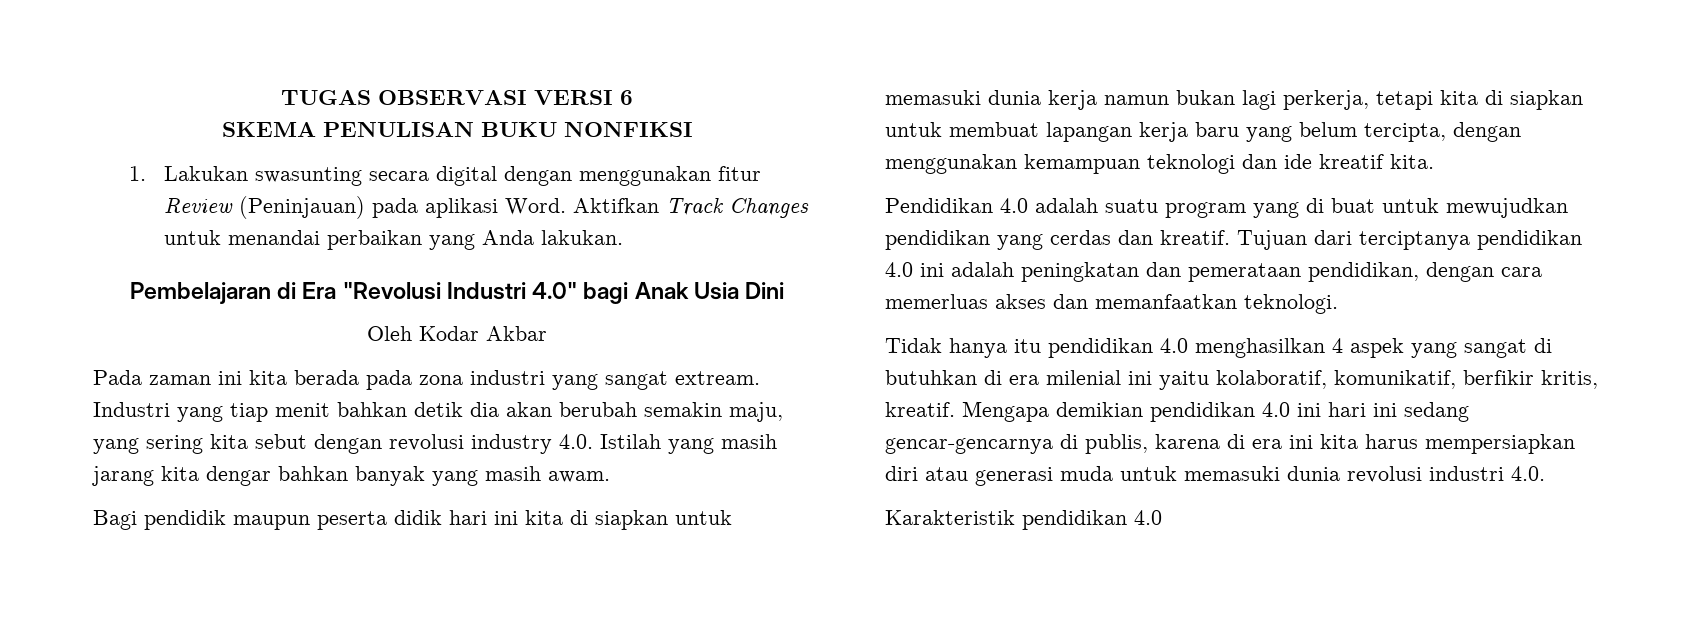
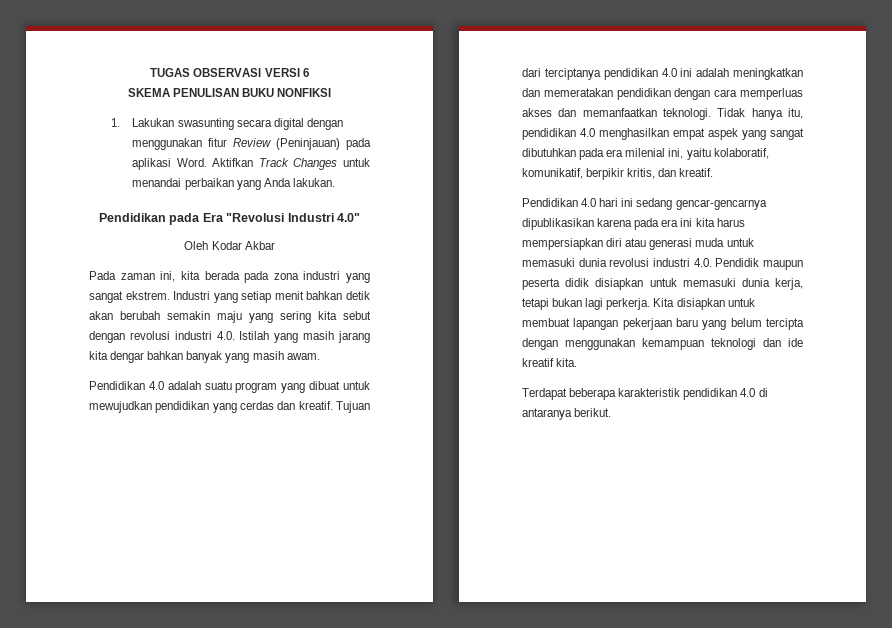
- Pembelajaran di Era "Revolusi Industri 4.0" bagi Anak Usia Dini
+ Pendidikan pada Era "Revolusi Industri 4.0"
- Pada zaman ini kita berada pada zona industri yang sangat extream.
+ Pada zaman ini, kita berada pada zona industri yang sangat ekstrem.
- Industri yang tiap menit bahkan detik dia akan berubah semakin maju, yang sering kita sebut dengan revolusi industry 4.0. Istilah yang masih jarang kita dengar bahkan banyak yang masih awam.
+ Industri yang setiap menit bahkan detik akan berubah semakin maju yang sering kita sebut dengan revolusi industri 4.0. Istilah yang masih jarang kita dengar bahkan banyak yang masih awam.
- Bagi pendidik maupun peserta didik hari ini kita di siapkan untuk memasuki dunia kerja namun bukan lagi perkerja, tetapi kita di siapkan untuk membuat lapangan kerja baru yang belum tercipta, dengan menggunakan kemampuan teknologi dan ide kreatif kita.
- Pendidikan 4.0 adalah suatu program yang di buat untuk mewujudkan pendidikan yang cerdas dan kreatif.
+ Pendidikan 4.0 adalah suatu program yang dibuat untuk mewujudkan pendidikan yang cerdas dan kreatif.
- Tujuan dari terciptanya pendidikan 4.0 ini adalah peningkatan dan pemerataan pendidikan, dengan cara memerluas akses dan memanfaatkan teknologi.
- Tidak hanya itu pendidikan 4.0 menghasilkan 4 aspek yang sangat di butuhkan di era milenial ini yaitu kolaboratif, komunikatif, berfikir kritis, kreatif. Mengapa demikian pendidikan 4.0 ini hari ini sedang gencar-gencarnya di publis, karena di era ini kita harus mempersiapkan diri atau generasi muda untuk memasuki dunia revolusi industri 4.0.
- Karakteristik pendidikan 4.0
+ Tujuan dari terciptanya pendidikan 4.0 ini adalah meningkatkan dan memeratakan pendidikan dengan cara memperluas akses dan memanfaatkan teknologi. Tidak hanya itu, pendidikan 4.0 menghasilkan empat aspek yang sangat dibutuhkan pada era milenial ini, yaitu kolaboratif, komunikatif, berpikir kritis, dan kreatif.
+ Pendidikan 4.0 hari ini sedang gencar-gencarnya dipublikasikan karena pada era ini kita harus mempersiapkan diri atau generasi muda untuk memasuki dunia revolusi industri 4.0. Pendidik maupun peserta didik disiapkan untuk memasuki dunia kerja, tetapi bukan lagi perkerja. Kita disiapkan untuk membuat lapangan pekerjaan baru yang belum tercipta dengan menggunakan kemampuan teknologi dan ide kreatif kita.
+ Terdapat beberapa karakteristik pendidikan 4.0 di antaranya berikut.

